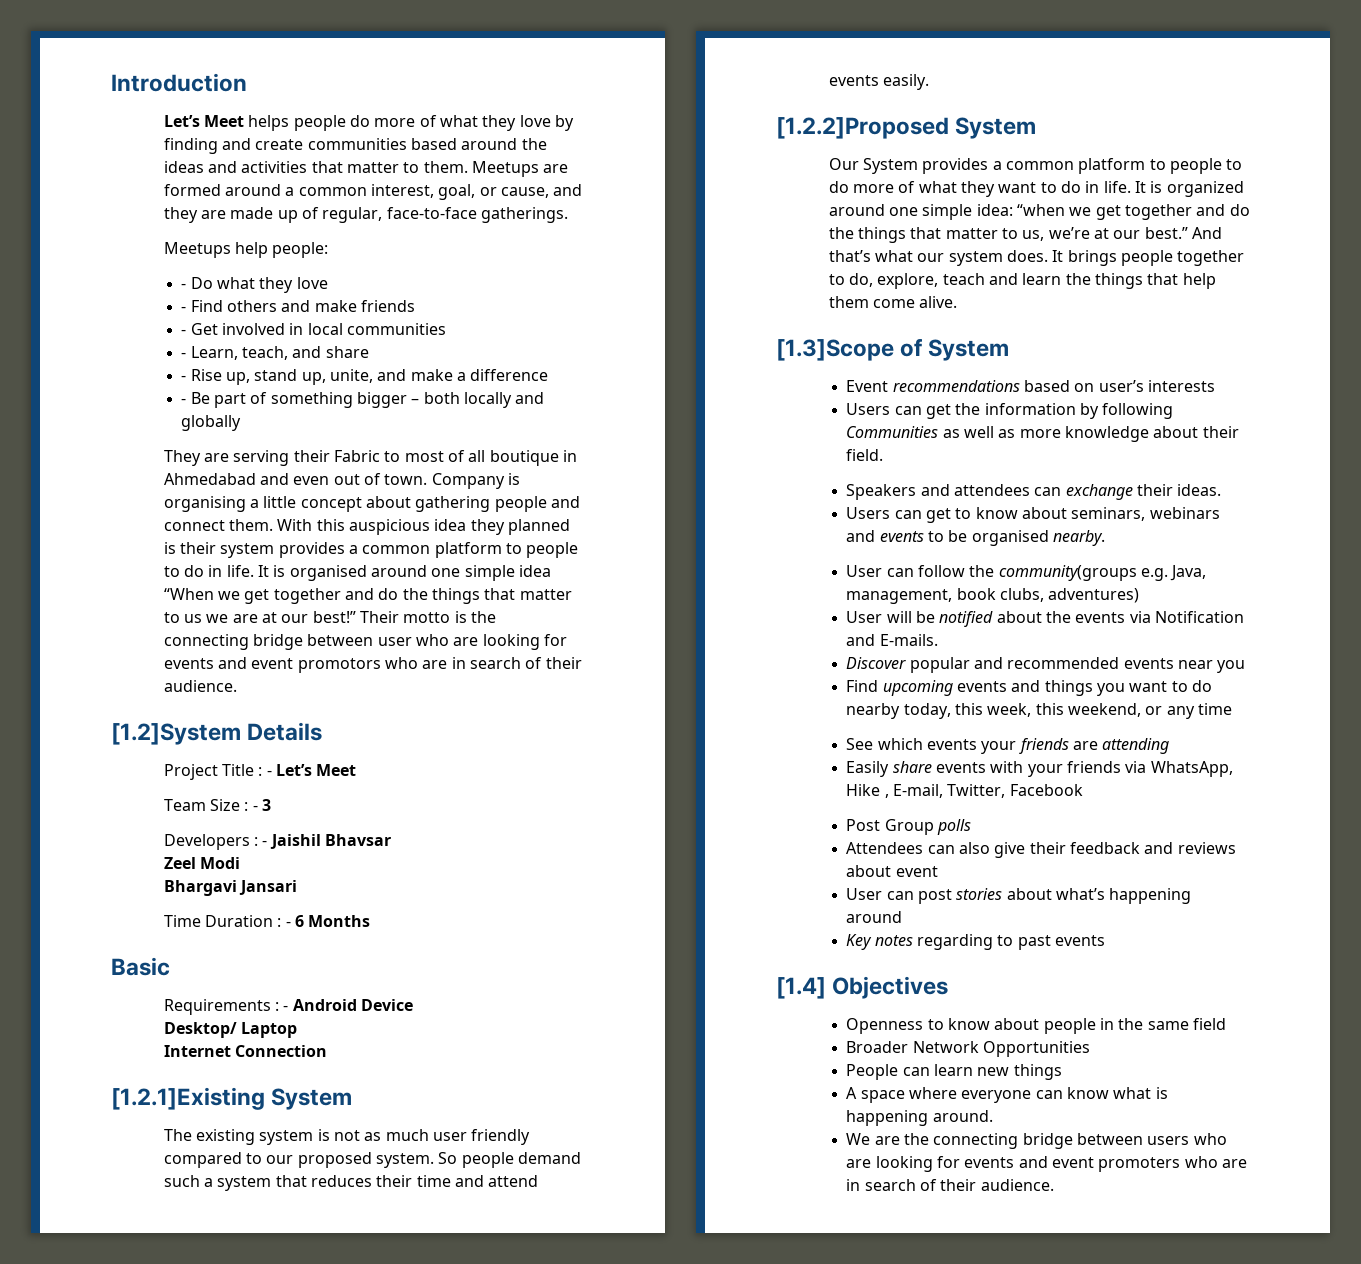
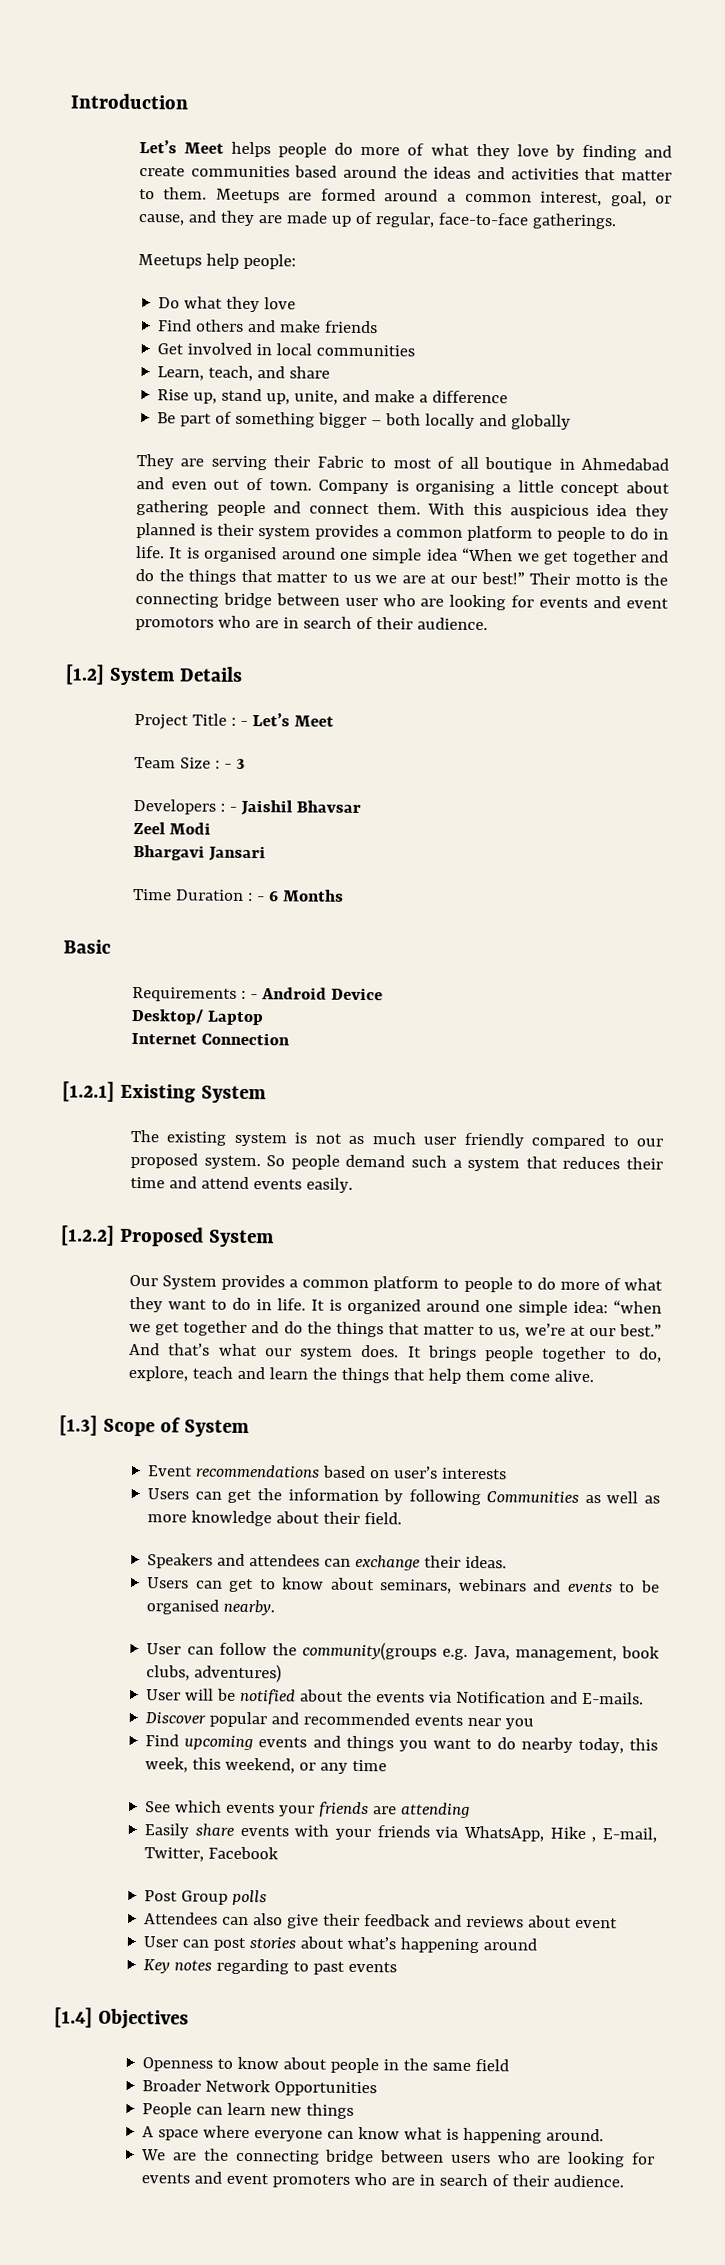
- - Do what they love
+ Do what they love
- - Find others and make friends
+ Find others and make friends
- - Get involved in local communities
+ Get involved in local communities
- - Learn, teach, and share
+ Learn, teach, and share
- - Rise up, stand up, unite, and make a difference
+ Rise up, stand up, unite, and make a difference
- - Be part of something bigger – both locally and globally
+ Be part of something bigger – both locally and globally
- [1.2]System Details
+ [1.2] System Details
- [1.2.1]Existing System
+ [1.2.1] Existing System
- [1.2.2]Proposed System
+ [1.2.2] Proposed System
- [1.3]Scope of System
+ [1.3] Scope of System

